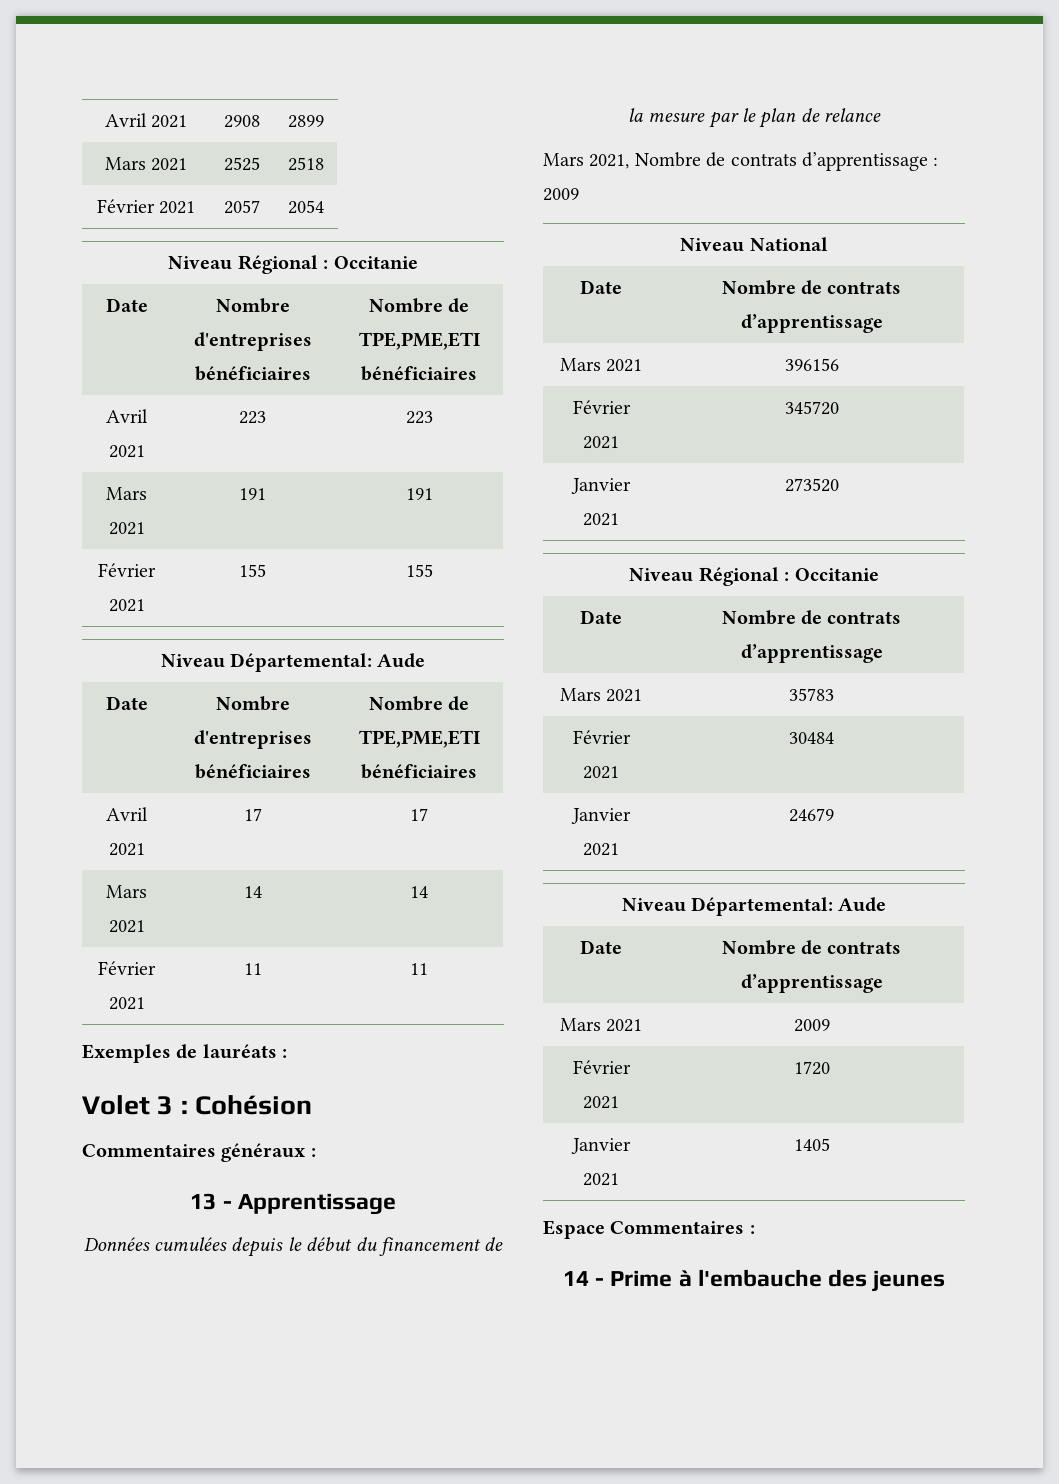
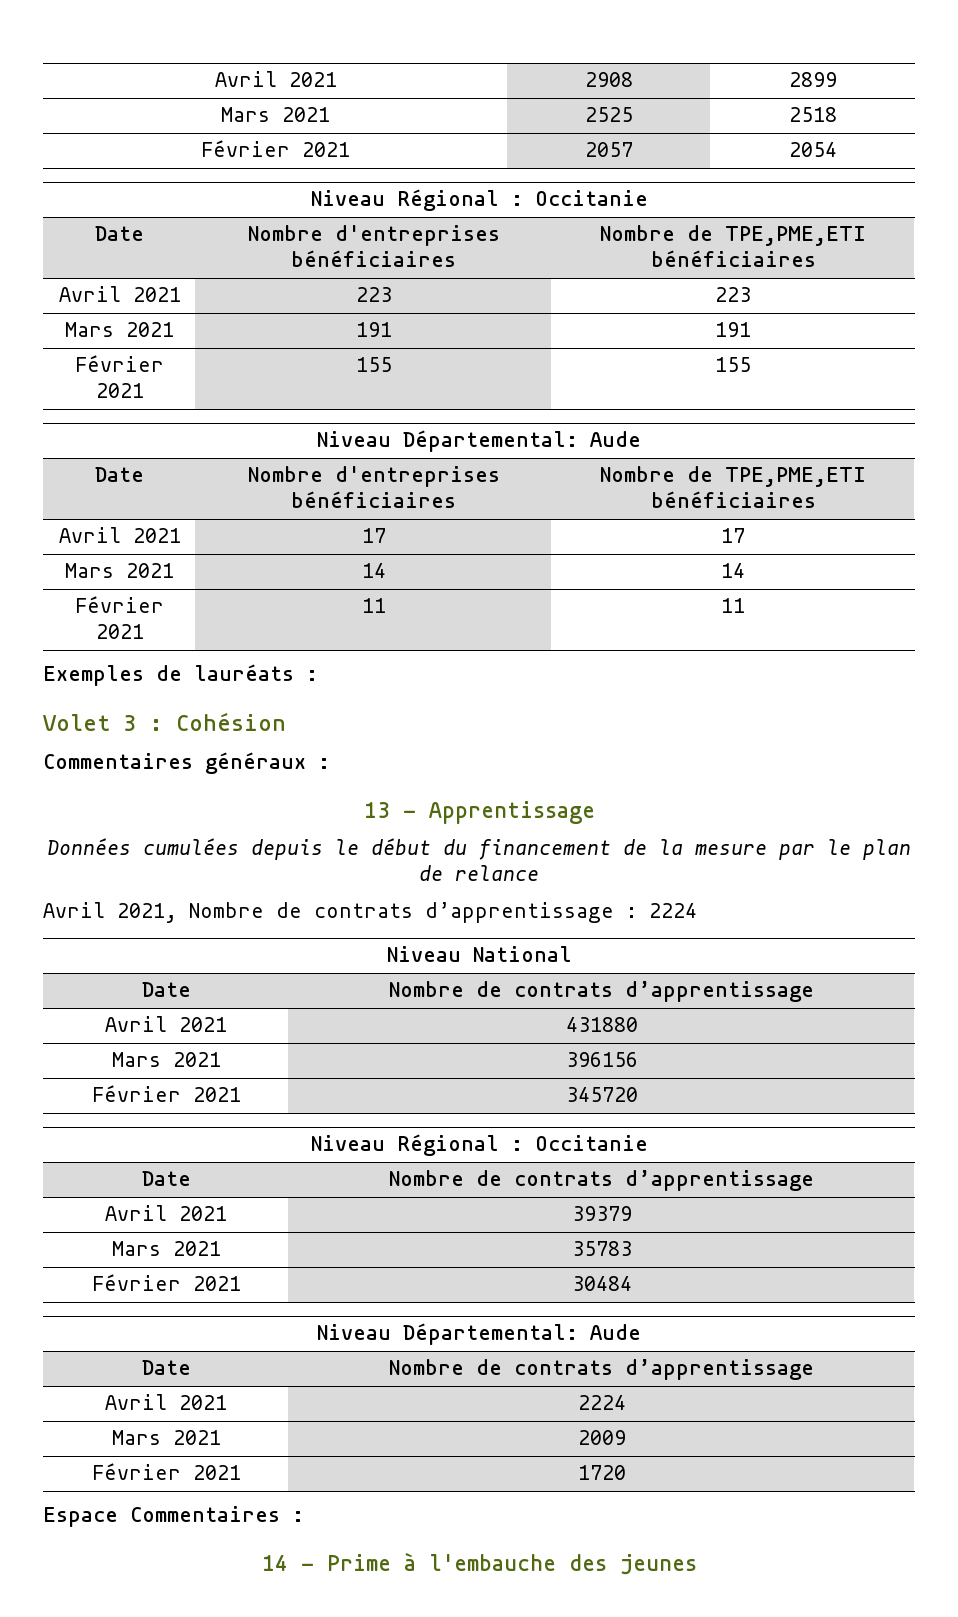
- Mars 2021, Nombre de contrats d’apprentissage : 2009
+ Avril 2021, Nombre de contrats d’apprentissage : 2224
+ Avril 2021 | 431880
- Janvier 2021 | 273520
+ Avril 2021 | 39379
- Janvier 2021 | 24679
+ Avril 2021 | 2224
- Janvier 2021 | 1405

